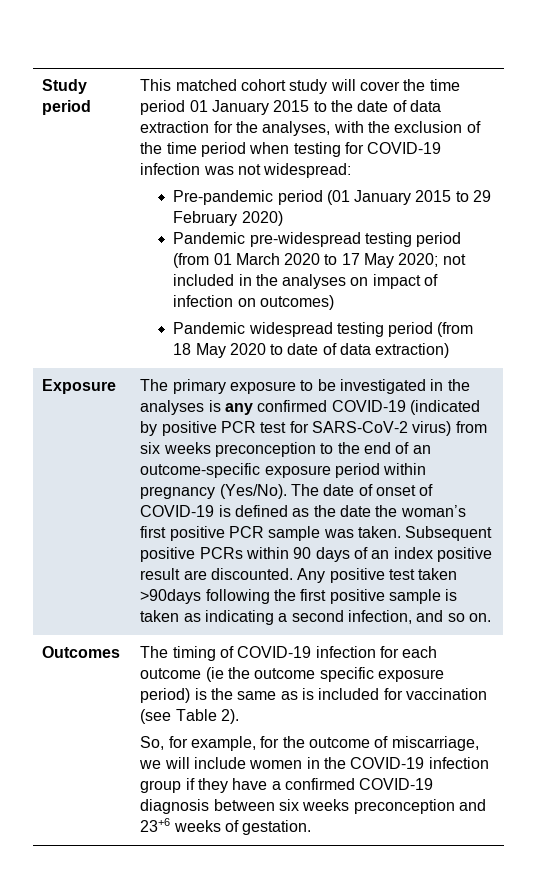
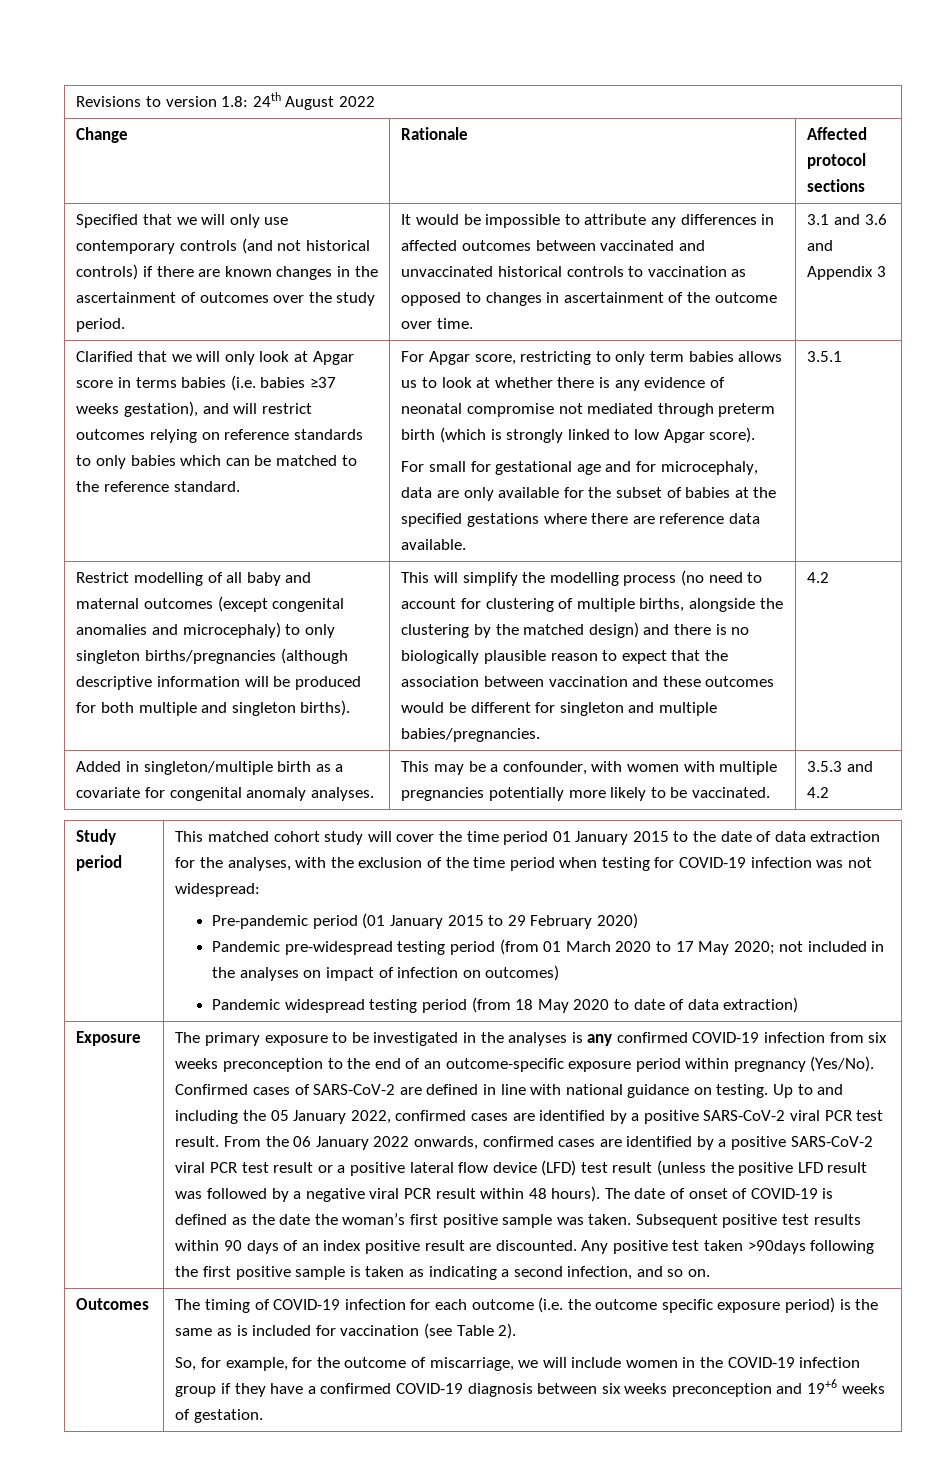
+ Revisions to version 1.8: 24th August 2022
+ Change | Rationale | Affected protocol sections
+ Specified that we will only use contemporary controls (and not historical controls) if there are known changes in the ascertainment of outcomes over the study period. | It would be impossible to attribute any differences in affected outcomes between vaccinated and unvaccinated historical controls to vaccination as opposed to changes in ascertainment of the outcome over time. | 3.1 and 3.6 and Appendix 3
+ Clarified that we will only look at Apgar score in terms babies (i.e. babies ≥37 weeks gestation), and will restrict outcomes relying on reference standards to only babies which can be matched to the reference standard. | For Apgar score, restricting to only term babies allows us to look at whether there is any evidence of neonatal compromise not mediated through preterm birth (which is strongly linked to low Apgar score).
+ For small for gestational age and for microcephaly, data are only available for the subset of babies at the specified gestations where there are reference data available. | 3.5.1
+ Restrict modelling of all baby and maternal outcomes (except congenital anomalies and microcephaly) to only singleton births/pregnancies (although descriptive information will be produced for both multiple and singleton births). | This will simplify the modelling process (no need to account for clustering of multiple births, alongside the clustering by the matched design) and there is no biologically plausible reason to expect that the association between vaccination and these outcomes would be different for singleton and multiple babies/pregnancies. | 4.2
+ Added in singleton/multiple birth as a covariate for congenital anomaly analyses. | This may be a confounder, with women with multiple pregnancies potentially more likely to be vaccinated. | 3.5.3 and 4.2
- The primary exposure to be investigated in the analyses is any confirmed COVID-19 (indicated by positive PCR test for SARS-CoV-2 virus) from six weeks preconception to the end of an outcome-specific exposure period within pregnancy (Yes/No).
+ The primary exposure to be investigated in the analyses is any confirmed COVID-19 infection from six weeks preconception to the end of an outcome-specific exposure period within pregnancy (Yes/No).
+ Confirmed cases of SARS-CoV-2 are defined in line with national guidance on testing. Up to and including the 05 January 2022, confirmed cases are identified by a positive SARS-CoV-2 viral PCR test result. From the 06 January 2022 onwards, confirmed cases are identified by a positive SARS-CoV-2 viral PCR test result or a positive lateral flow device (LFD) test result (unless the positive LFD result was followed by a negative viral PCR result within 48 hours).
- The date of onset of COVID-19 is defined as the date the woman’s first positive PCR sample was taken.
+ The date of onset of COVID-19 is defined as the date the woman’s first positive sample was taken.
- Subsequent positive PCRs within 90 days of an index positive result are discounted.
+ Subsequent positive test results within 90 days of an index positive result are discounted.
- The timing of COVID-19 infection for each outcome (ie the outcome specific exposure period) is the same as is included for vaccination (see Table 2).
+ The timing of COVID-19 infection for each outcome (i.e. the outcome specific exposure period) is the same as is included for vaccination (see Table 2).
- So, for example, for the outcome of miscarriage, we will include women in the COVID-19 infection group if they have a confirmed COVID-19 diagnosis between six weeks preconception and 23+6 weeks of gestation.
+ So, for example, for the outcome of miscarriage, we will include women in the COVID-19 infection group if they have a confirmed COVID-19 diagnosis between six weeks preconception and 19+6 weeks of gestation.

